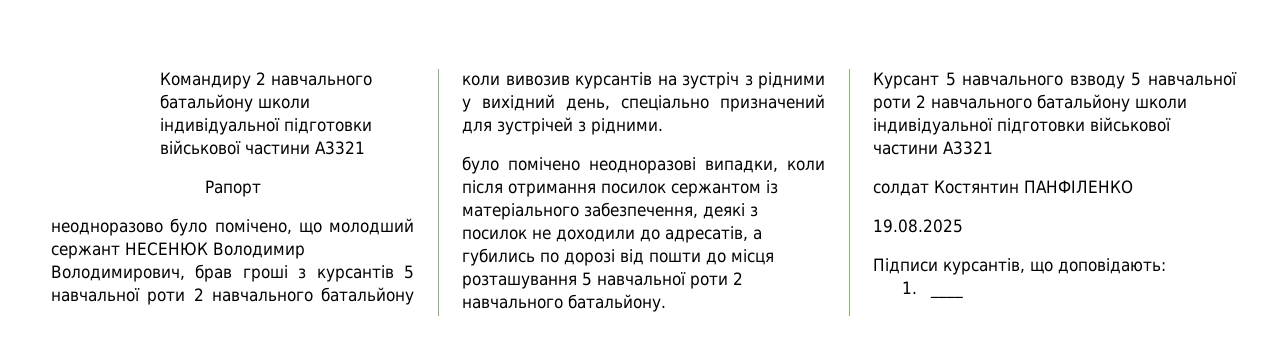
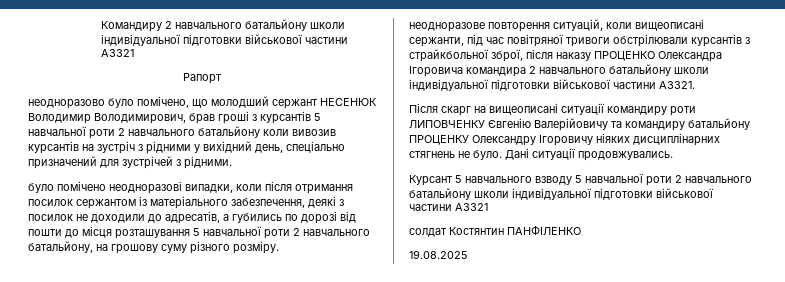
- було помічено неодноразові випадки, коли після отримання посилок сержантом із матеріального забезпечення, деякі з посилок не доходили до адресатів, а губились по дорозі від пошти до місця розташування 5 навчальної роти 2 навчального батальйону.
+ було помічено неодноразові випадки, коли після отримання посилок сержантом із матеріального забезпечення, деякі з посилок не доходили до адресатів, а губились по дорозі від пошти до місця розташування 5 навчальної роти 2 навчального батальйону, на грошову суму різного розміру.
+ неодноразове повторення ситуацій, коли вищеописані сержанти, під час повітряної тривоги обстрілювали курсантів з страйкбольної зброї, після наказу ПРОЦЕНКО Олександра Ігоровича командира 2 навчального батальйону школи індивідуальної підготовки військової частини А3321.
+ Після скарг на вищеописані ситуації командиру роти ЛИПОВЧЕНКУ Євгенію Валерійовичу та командиру батальйону ПРОЦЕНКУ Олександру Ігоровичу ніяких дисциплінарних стягнень не було. Дані ситуації продовжувались.
- Підписи курсантів, що доповідають:
- 1. ____

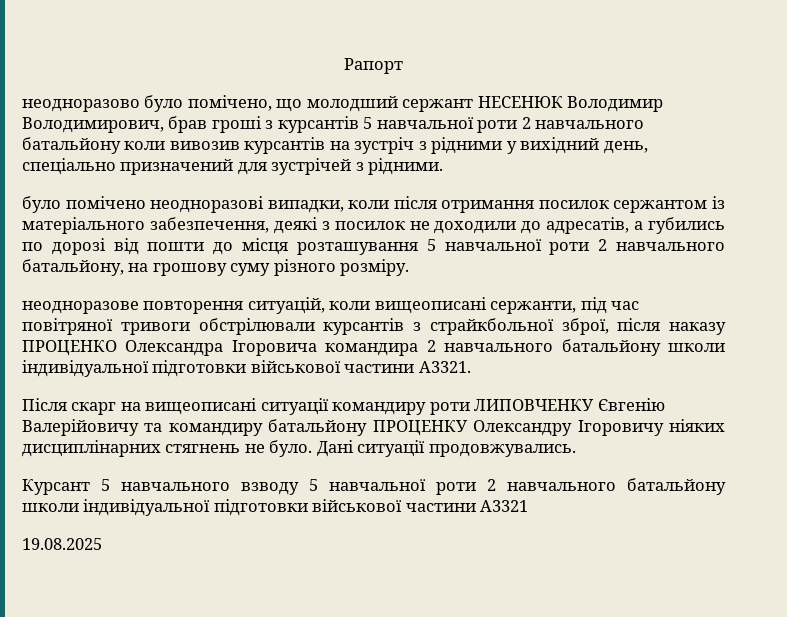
- Командиру 2 навчального батальйону школи індивідуальної підготовки військової частини А3321
- солдат Костянтин ПАНФІЛЕНКО

